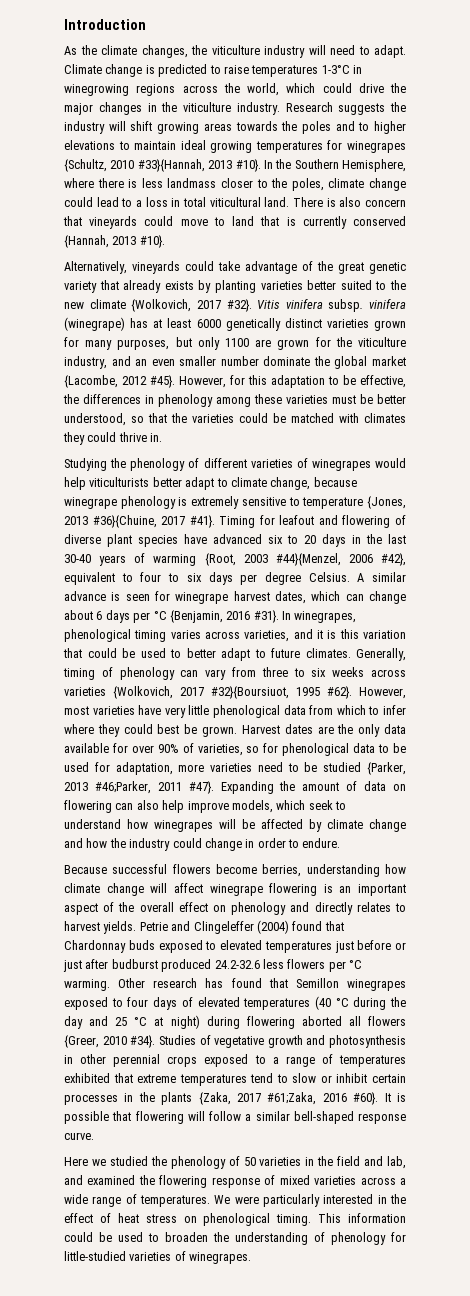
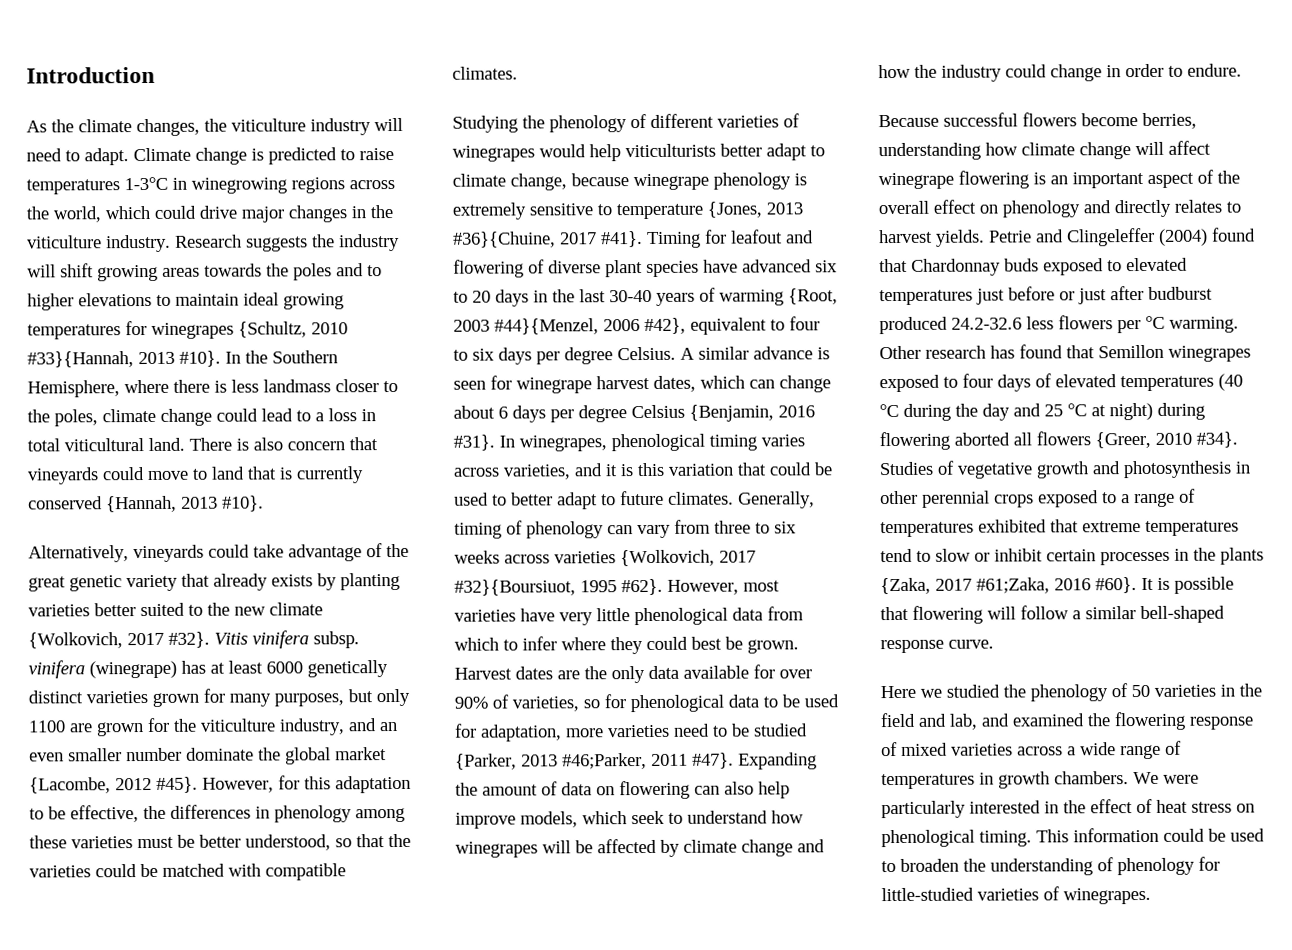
- Climate change is predicted to raise temperatures 1-3°C in winegrowing regions across the world, which could drive the major changes in the viticulture industry.
+ Climate change is predicted to raise temperatures 1-3°C in winegrowing regions across the world, which could drive major changes in the viticulture industry.
- However, for this adaptation to be effective, the differences in phenology among these varieties must be better understood, so that the varieties could be matched with climates they could thrive in.
+ However, for this adaptation to be effective, the differences in phenology among these varieties must be better understood, so that the varieties could be matched with compatible climates.
- A similar advance is seen for winegrape harvest dates, which can change about 6 days per °C {Benjamin, 2016 #31}.
+ A similar advance is seen for winegrape harvest dates, which can change about 6 days per degree Celsius {Benjamin, 2016 #31}.
- Here we studied the phenology of 50 varieties in the field and lab, and examined the flowering response of mixed varieties across a wide range of temperatures.
+ Here we studied the phenology of 50 varieties in the field and lab, and examined the flowering response of mixed varieties across a wide range of temperatures in growth chambers.

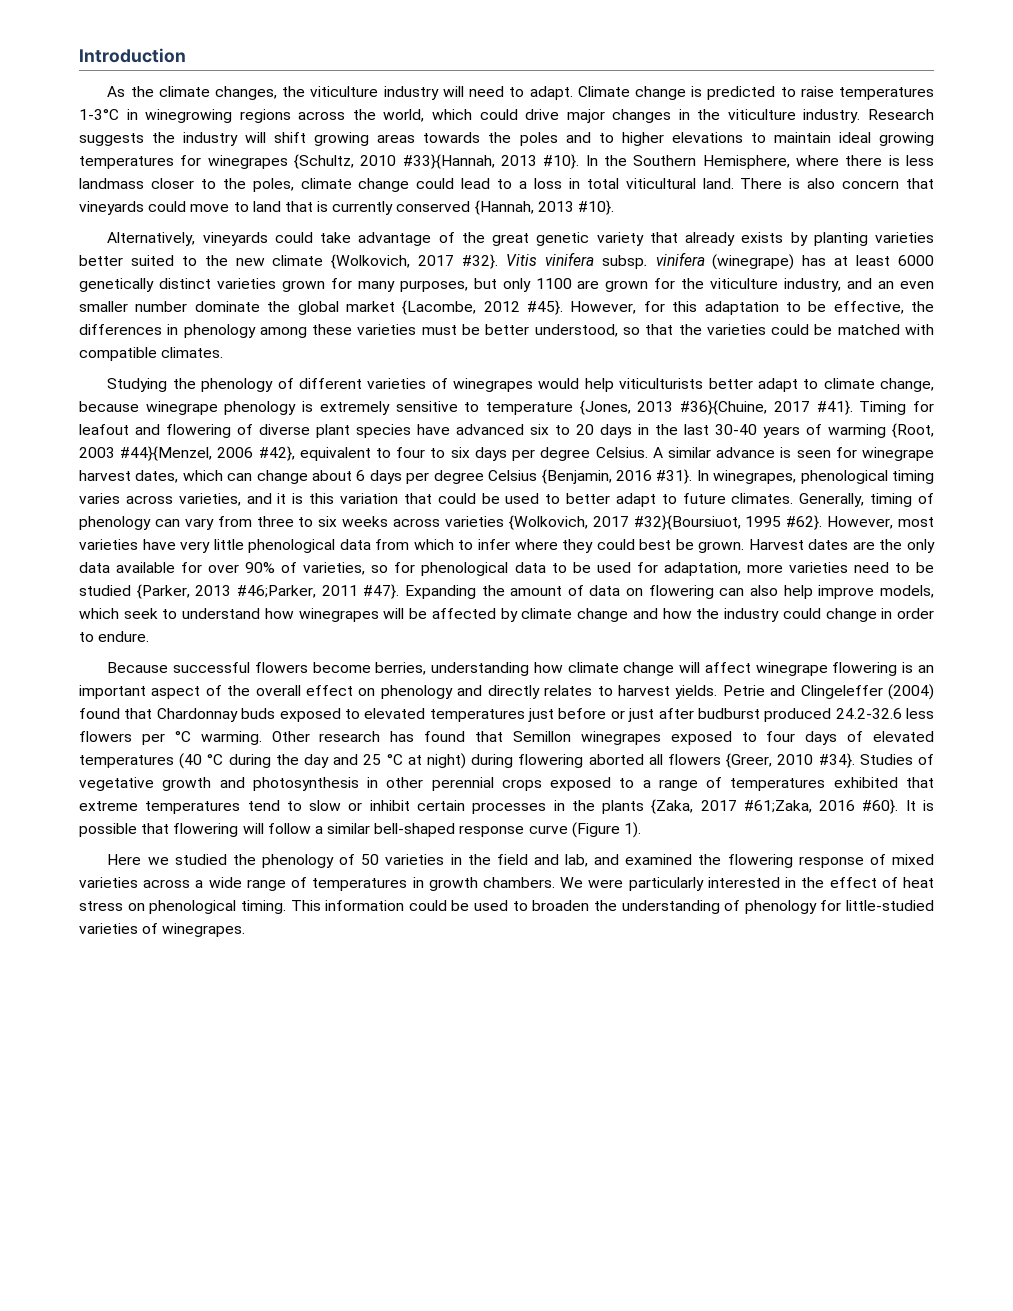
- It is possible that flowering will follow a similar bell-shaped response curve.
+ It is possible that flowering will follow a similar bell-shaped response curve (Figure 1).

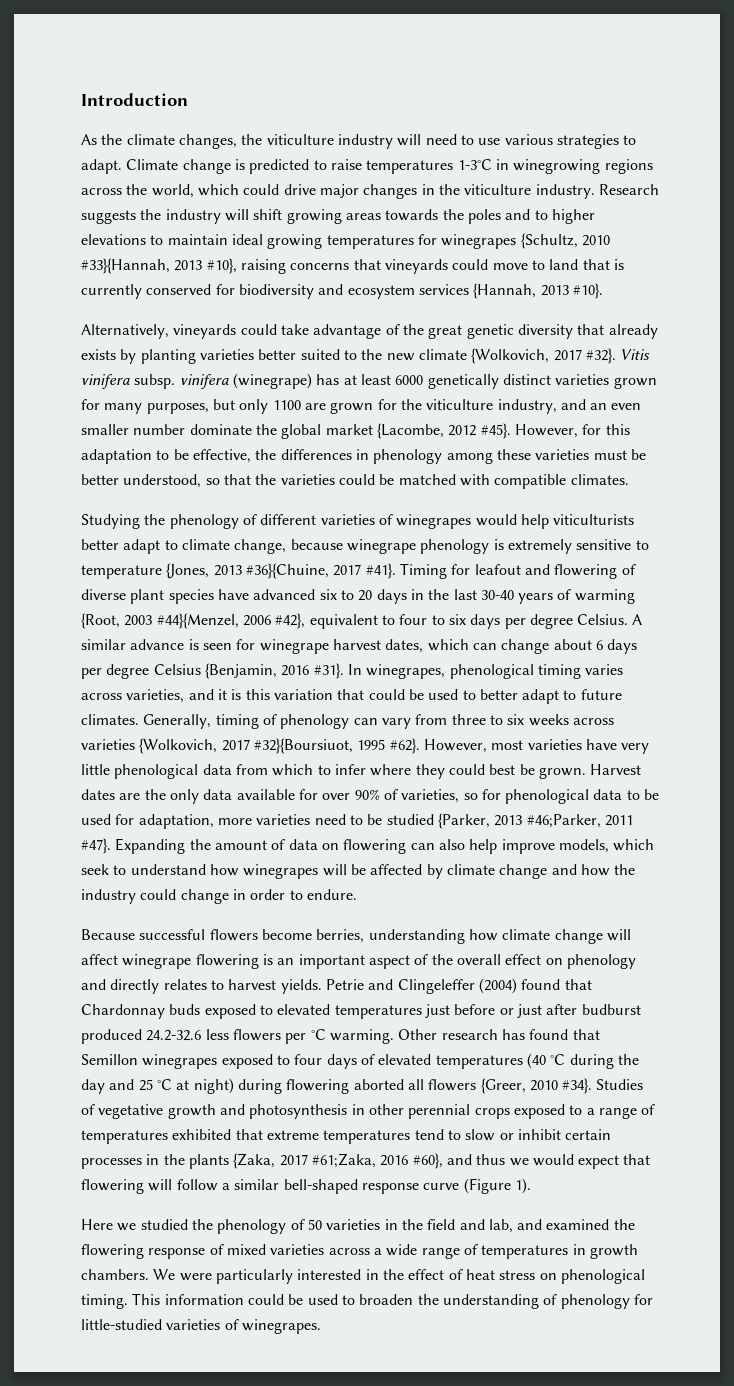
- As the climate changes, the viticulture industry will need to adapt.
+ As the climate changes, the viticulture industry will need to use various strategies to adapt.
- Research suggests the industry will shift growing areas towards the poles and to higher elevations to maintain ideal growing temperatures for winegrapes {Schultz, 2010 #33}{Hannah, 2013 #10}. In the Southern Hemisphere, where there is less landmass closer to the poles, climate change could lead to a loss in total viticultural land. There is also concern that vineyards could move to land that is currently conserved {Hannah, 2013 #10}.
+ Research suggests the industry will shift growing areas towards the poles and to higher elevations to maintain ideal growing temperatures for winegrapes {Schultz, 2010 #33}{Hannah, 2013 #10}, raising concerns that vineyards could move to land that is currently conserved for biodiversity and ecosystem services {Hannah, 2013 #10}.
- Alternatively, vineyards could take advantage of the great genetic variety that already exists by planting varieties better suited to the new climate {Wolkovich, 2017 #32}.
+ Alternatively, vineyards could take advantage of the great genetic diversity that already exists by planting varieties better suited to the new climate {Wolkovich, 2017 #32}.
- Studies of vegetative growth and photosynthesis in other perennial crops exposed to a range of temperatures exhibited that extreme temperatures tend to slow or inhibit certain processes in the plants {Zaka, 2017 #61;Zaka, 2016 #60}. It is possible that flowering will follow a similar bell-shaped response curve (Figure 1).
+ Studies of vegetative growth and photosynthesis in other perennial crops exposed to a range of temperatures exhibited that extreme temperatures tend to slow or inhibit certain processes in the plants {Zaka, 2017 #61;Zaka, 2016 #60}, and thus we would expect that flowering will follow a similar bell-shaped response curve (Figure 1).

